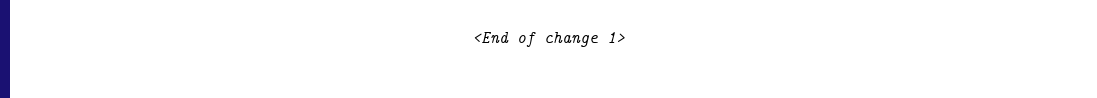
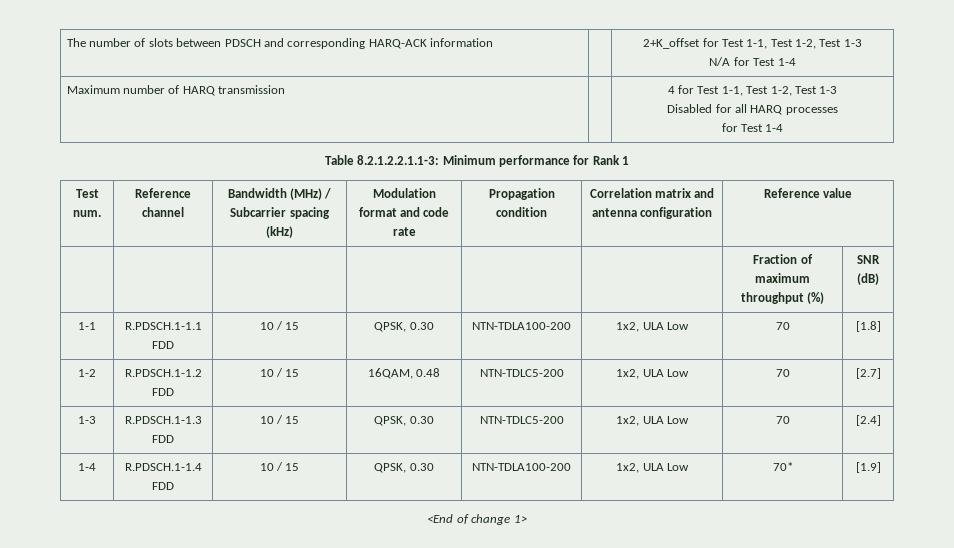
+ The number of slots between PDSCH and corresponding HARQ-ACK information | | 2+K_offset for Test 1-1, Test 1-2, Test 1-3
+ N/A for Test 1-4
+ Maximum number of HARQ transmission | | 4 for Test 1-1, Test 1-2, Test 1-3
+ Disabled for all HARQ processes
+ for Test 1-4
+ Table 8.2.1.2.2.1.1-3: Minimum performance for Rank 1
+ Test num. | Reference channel | Bandwidth (MHz) / Subcarrier spacing (kHz) | Modulation format and code rate | Propagation condition | Correlation matrix and antenna configuration | Reference value
+ | | | | | | Fraction of maximum throughput (%) | SNR (dB)
+ 1-1 | R.PDSCH.1-1.1 FDD | 10 / 15 | QPSK, 0.30 | NTN-TDLA100-200 | 1x2, ULA Low | 70 | [1.8]
+ 1-2 | R.PDSCH.1-1.2 FDD | 10 / 15 | 16QAM, 0.48 | NTN-TDLC5-200 | 1x2, ULA Low | 70 | [2.7]
+ 1-3 | R.PDSCH.1-1.3 FDD | 10 / 15 | QPSK, 0.30 | NTN-TDLC5-200 | 1x2, ULA Low | 70 | [2.4]
+ 1-4 | R.PDSCH.1-1.4 FDD | 10 / 15 | QPSK, 0.30 | NTN-TDLA100-200 | 1x2, ULA Low | 70* | [1.9]

